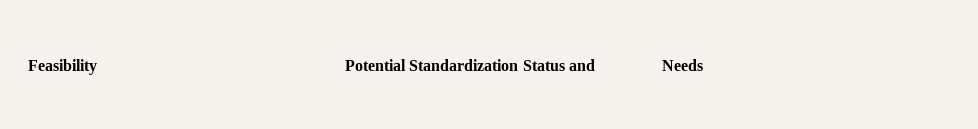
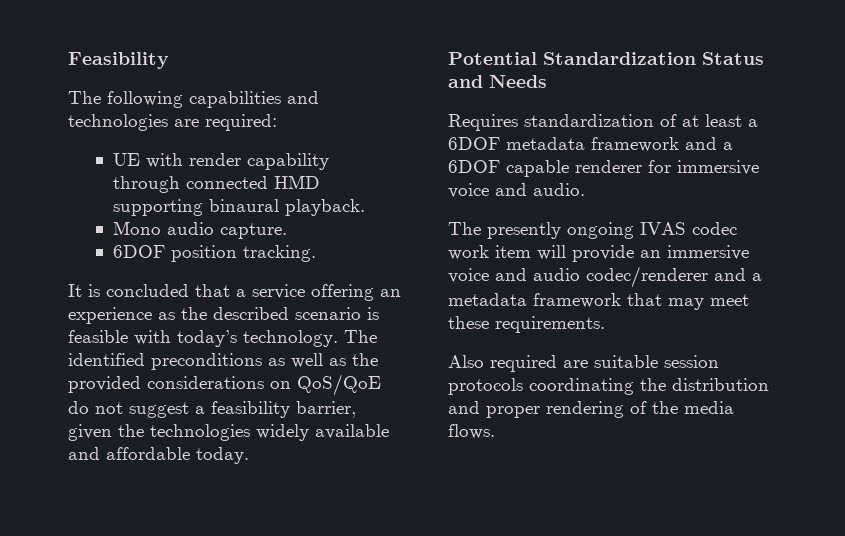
+ The following capabilities and technologies are required:
+ UE with render capability through connected HMD supporting binaural playback.
+ Mono audio capture.
+ 6DOF position tracking.
+ It is concluded that a service offering an experience as the described scenario is feasible with today’s technology. The identified preconditions as well as the provided considerations on QoS/QoE do not suggest a feasibility barrier, given the technologies widely available and affordable today.
+ Requires standardization of at least a 6DOF metadata framework and a 6DOF capable renderer for immersive voice and audio.
+ The presently ongoing IVAS codec work item will provide an immersive voice and audio codec/renderer and a metadata framework that may meet these requirements.
+ Also required are suitable session protocols coordinating the distribution and proper rendering of the media flows.

